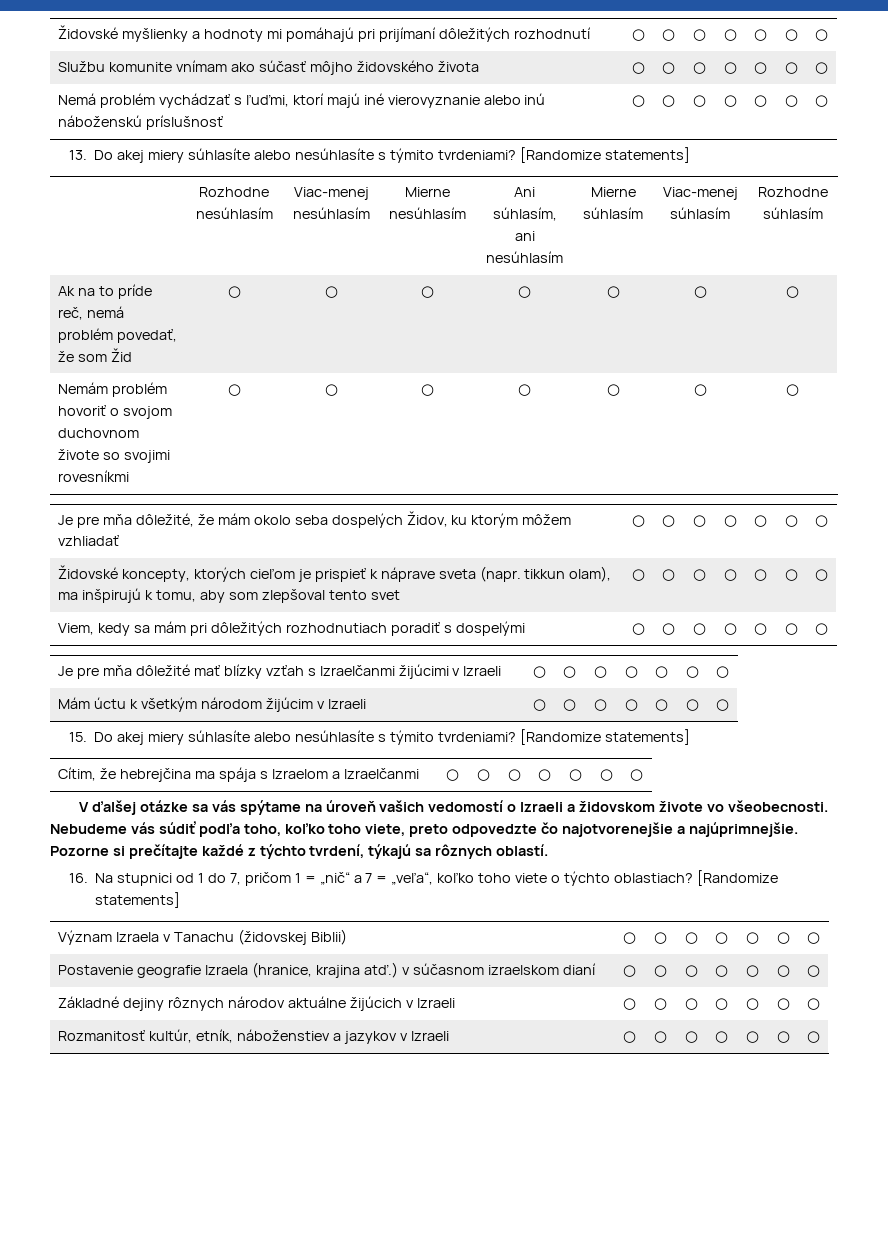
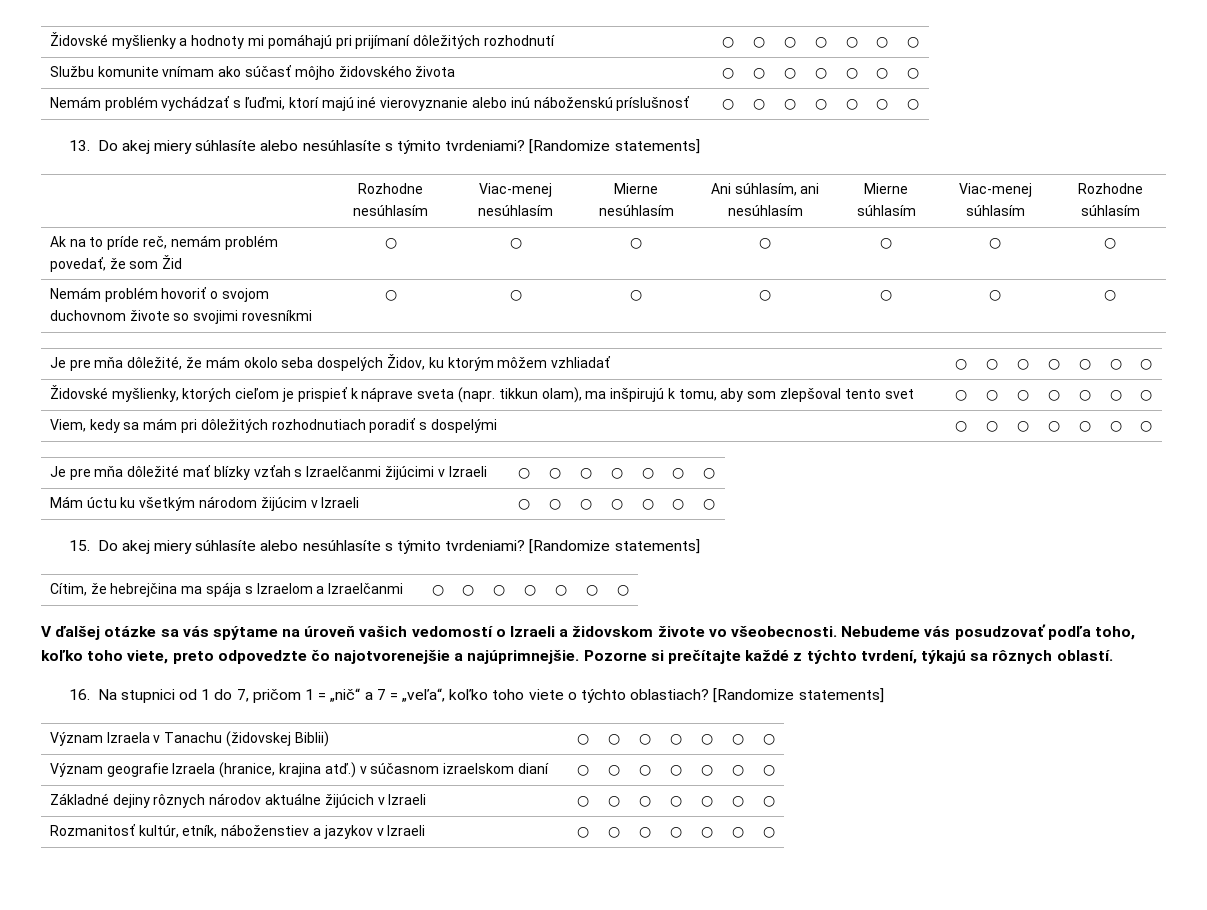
- Nemá problém vychádzať s ľuďmi, ktorí majú iné vierovyznanie alebo inú náboženskú príslušnosť | ○ | ○ | ○ | ○ | ○ | ○ | ○
+ Nemám problém vychádzať s ľuďmi, ktorí majú iné vierovyznanie alebo inú náboženskú príslušnosť | ○ | ○ | ○ | ○ | ○ | ○ | ○
- Ak na to príde reč, nemá problém povedať, že som Žid | ○ | ○ | ○ | ○ | ○ | ○ | ○
+ Ak na to príde reč, nemám problém povedať, že som Žid | ○ | ○ | ○ | ○ | ○ | ○ | ○
- Židovské koncepty, ktorých cieľom je prispieť k náprave sveta (napr. tikkun olam), ma inšpirujú k tomu, aby som zlepšoval tento svet | ○ | ○ | ○ | ○ | ○ | ○ | ○
+ Židovské myšlienky, ktorých cieľom je prispieť k náprave sveta (napr. tikkun olam), ma inšpirujú k tomu, aby som zlepšoval tento svet | ○ | ○ | ○ | ○ | ○ | ○ | ○
- Mám úctu k všetkým národom žijúcim v Izraeli | ○ | ○ | ○ | ○ | ○ | ○ | ○
+ Mám úctu ku všetkým národom žijúcim v Izraeli | ○ | ○ | ○ | ○ | ○ | ○ | ○
- Nebudeme vás súdiť podľa toho, koľko toho viete, preto odpovedzte čo najotvorenejšie a najúprimnejšie.
+ Nebudeme vás posudzovať podľa toho, koľko toho viete, preto odpovedzte čo najotvorenejšie a najúprimnejšie.
- Postavenie geografie Izraela (hranice, krajina atď.) v súčasnom izraelskom dianí | ○ | ○ | ○ | ○ | ○ | ○ | ○
+ Význam geografie Izraela (hranice, krajina atď.) v súčasnom izraelskom dianí | ○ | ○ | ○ | ○ | ○ | ○ | ○

